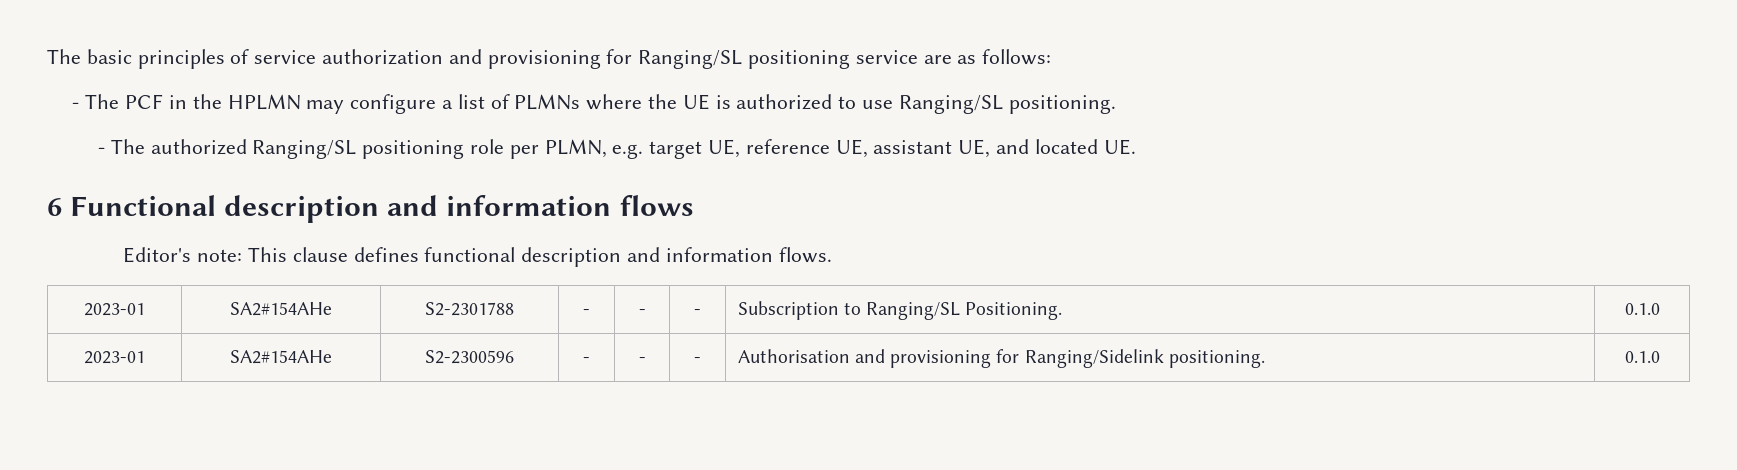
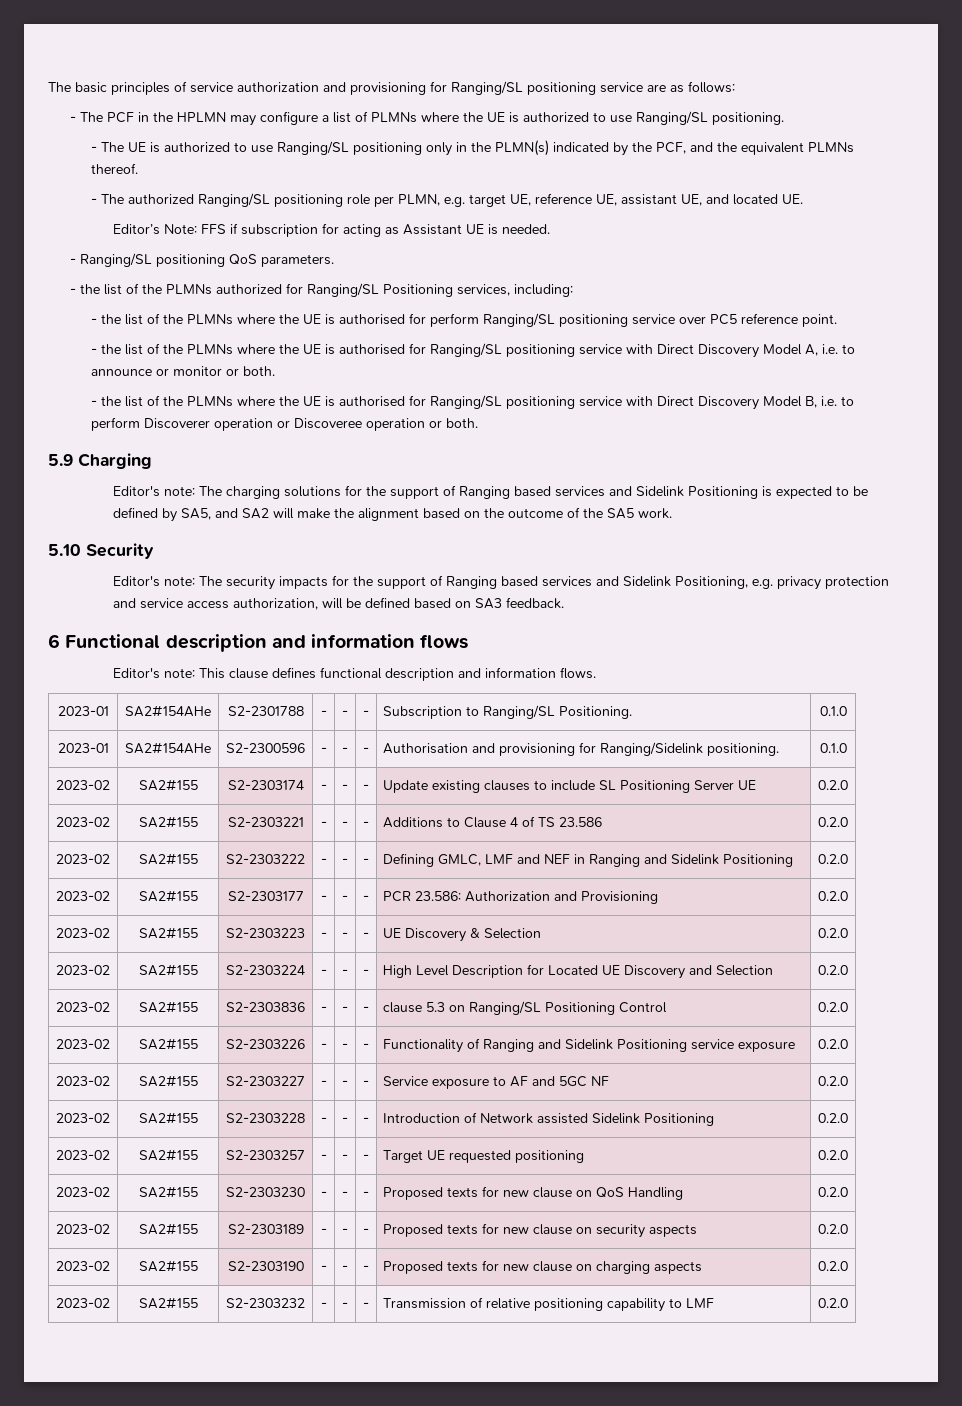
+ - The UE is authorized to use Ranging/SL positioning only in the PLMN(s) indicated by the PCF, and the equivalent PLMNs thereof.
+ Editor’s Note: FFS if subscription for acting as Assistant UE is needed.
+ - Ranging/SL positioning QoS parameters.
+ - the list of the PLMNs authorized for Ranging/SL Positioning services, including:
+ - the list of the PLMNs where the UE is authorised for perform Ranging/SL positioning service over PC5 reference point.
+ - the list of the PLMNs where the UE is authorised for Ranging/SL positioning service with Direct Discovery Model A, i.e. to announce or monitor or both.
+ - the list of the PLMNs where the UE is authorised for Ranging/SL positioning service with Direct Discovery Model B, i.e. to perform Discoverer operation or Discoveree operation or both.
+ 5.9 Charging
+ Editor's note: The charging solutions for the support of Ranging based services and Sidelink Positioning is expected to be defined by SA5, and SA2 will make the alignment based on the outcome of the SA5 work.
+ 5.10 Security
+ Editor's note: The security impacts for the support of Ranging based services and Sidelink Positioning, e.g. privacy protection and service access authorization, will be defined based on SA3 feedback.
+ 2023-02 | SA2#155 | S2-2303174 | - | - | - | Update existing clauses to include SL Positioning Server UE | 0.2.0
+ 2023-02 | SA2#155 | S2-2303221 | - | - | - | Additions to Clause 4 of TS 23.586 | 0.2.0
+ 2023-02 | SA2#155 | S2-2303222 | - | - | - | Defining GMLC, LMF and NEF in Ranging and Sidelink Positioning | 0.2.0
+ 2023-02 | SA2#155 | S2-2303177 | - | - | - | PCR 23.586: Authorization and Provisioning | 0.2.0
+ 2023-02 | SA2#155 | S2-2303223 | - | - | - | UE Discovery & Selection | 0.2.0
+ 2023-02 | SA2#155 | S2-2303224 | - | - | - | High Level Description for Located UE Discovery and Selection | 0.2.0
+ 2023-02 | SA2#155 | S2-2303836 | - | - | - | clause 5.3 on Ranging/SL Positioning Control | 0.2.0
+ 2023-02 | SA2#155 | S2-2303226 | - | - | - | Functionality of Ranging and Sidelink Positioning service exposure | 0.2.0
+ 2023-02 | SA2#155 | S2-2303227 | - | - | - | Service exposure to AF and 5GC NF | 0.2.0
+ 2023-02 | SA2#155 | S2-2303228 | - | - | - | Introduction of Network assisted Sidelink Positioning | 0.2.0
+ 2023-02 | SA2#155 | S2-2303257 | - | - | - | Target UE requested positioning | 0.2.0
+ 2023-02 | SA2#155 | S2-2303230 | - | - | - | Proposed texts for new clause on QoS Handling | 0.2.0
+ 2023-02 | SA2#155 | S2-2303189 | - | - | - | Proposed texts for new clause on security aspects | 0.2.0
+ 2023-02 | SA2#155 | S2-2303190 | - | - | - | Proposed texts for new clause on charging aspects | 0.2.0
+ 2023-02 | SA2#155 | S2-2303232 | - | - | - | Transmission of relative positioning capability to LMF | 0.2.0

